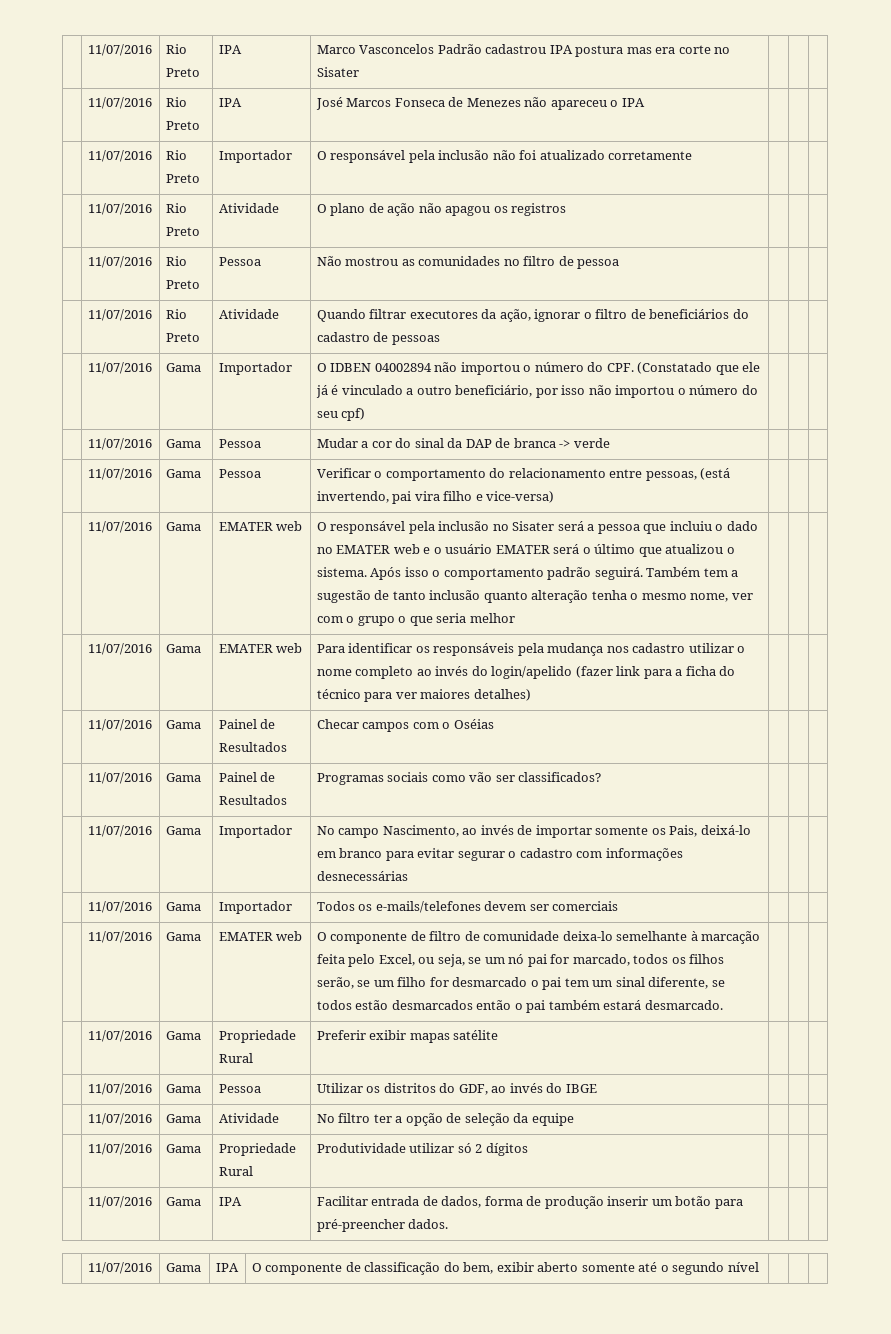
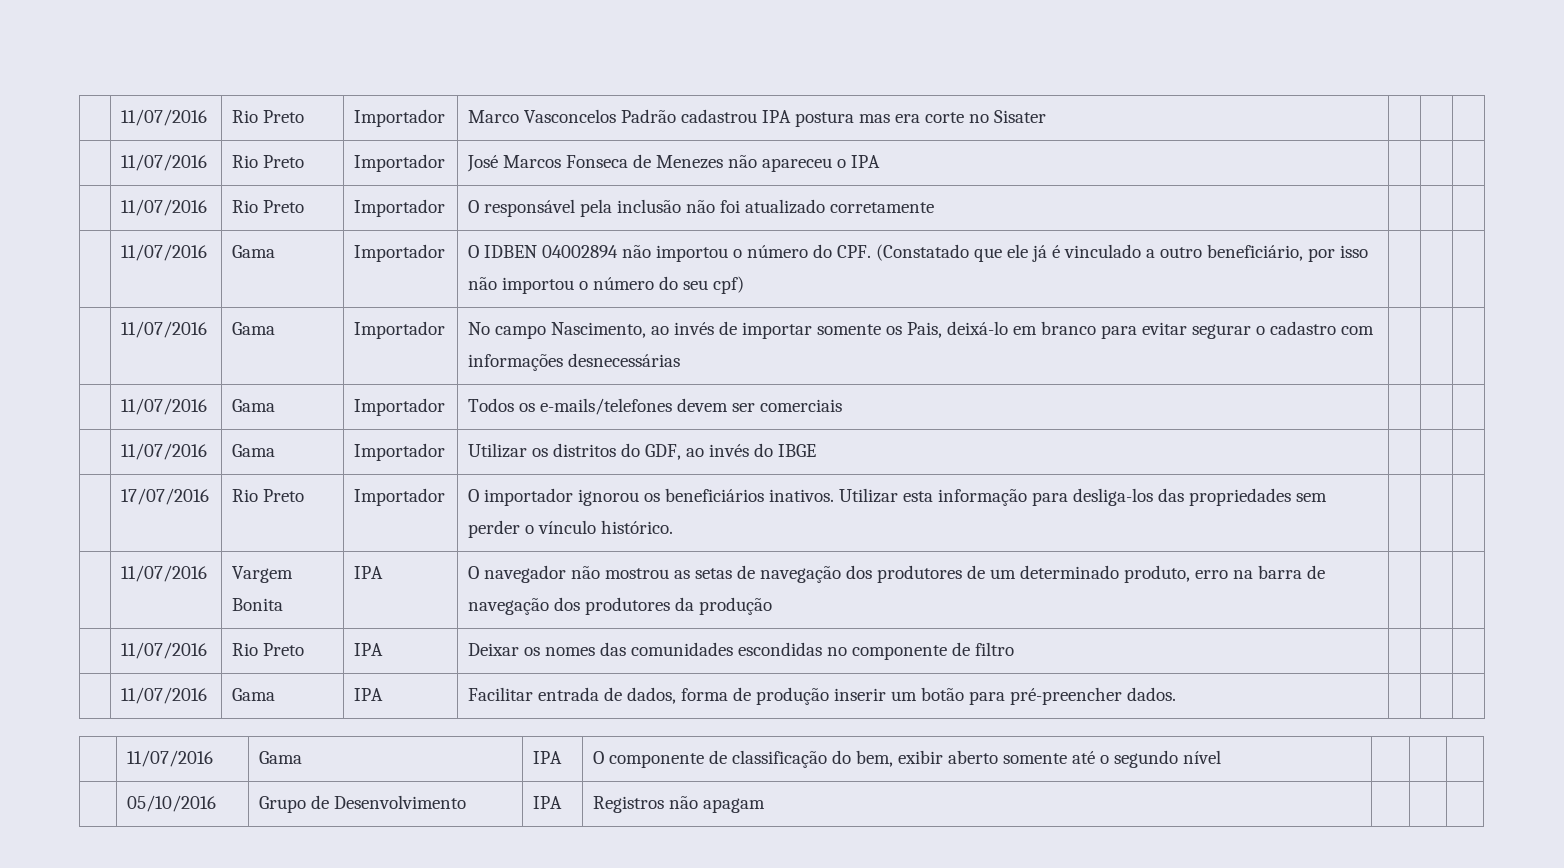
- | 11/07/2016 | Rio Preto | IPA | Marco Vasconcelos Padrão cadastrou IPA postura mas era corte no Sisater | | |
+ | 11/07/2016 | Rio Preto | Importador | Marco Vasconcelos Padrão cadastrou IPA postura mas era corte no Sisater | | |
- | 11/07/2016 | Rio Preto | IPA | José Marcos Fonseca de Menezes não apareceu o IPA | | |
+ | 11/07/2016 | Rio Preto | Importador | José Marcos Fonseca de Menezes não apareceu o IPA | | |
- | 11/07/2016 | Rio Preto | Atividade | O plano de ação não apagou os registros | | |
- | 11/07/2016 | Rio Preto | Pessoa | Não mostrou as comunidades no filtro de pessoa | | |
- | 11/07/2016 | Rio Preto | Atividade | Quando filtrar executores da ação, ignorar o filtro de beneficiários do cadastro de pessoas | | |
- | 11/07/2016 | Gama | Pessoa | Mudar a cor do sinal da DAP de branca -> verde | | |
- | 11/07/2016 | Gama | Pessoa | Verificar o comportamento do relacionamento entre pessoas, (está invertendo, pai vira filho e vice-versa) | | |
- | 11/07/2016 | Gama | EMATER web | O responsável pela inclusão no Sisater será a pessoa que incluiu o dado no EMATER web e o usuário EMATER será o último que atualizou o sistema. Após isso o comportamento padrão seguirá. Também tem a sugestão de tanto inclusão quanto alteração tenha o mesmo nome, ver com o grupo o que seria melhor | | |
- | 11/07/2016 | Gama | EMATER web | Para identificar os responsáveis pela mudança nos cadastro utilizar o nome completo ao invés do login/apelido (fazer link para a ficha do técnico para ver maiores detalhes) | | |
- | 11/07/2016 | Gama | Painel de Resultados | Checar campos com o Oséias | | |
- | 11/07/2016 | Gama | Painel de Resultados | Programas sociais como vão ser classificados? | | |
- EMATER web | O componente de filtro de comunidade deixa-lo semelhante à marcação feita pelo Excel, ou seja, se um nó pai for marcado, todos os filhos serão, se um filho for desmarcado o pai tem um sinal diferente, se todos estão desmarcados então o pai também estará desmarcado. | | |
- | 11/07/2016 | Gama | Propriedade Rural | Preferir exibir mapas satélite | | |
- | 11/07/2016 | Gama | Pessoa | Utilizar os distritos do GDF, ao invés do IBGE | | |
+ Importador | Utilizar os distritos do GDF, ao invés do IBGE
- | 11/07/2016 | Gama | Atividade | No filtro ter a opção de seleção da equipe | | |
- | 11/07/2016 | Gama | Propriedade Rural | Produtividade utilizar só 2 dígitos | | |
+ | 17/07/2016 | Rio Preto | Importador | O importador ignorou os beneficiários inativos. Utilizar esta informação para desliga-los das propriedades sem perder o vínculo histórico. | | |
+ | 11/07/2016 | Vargem Bonita | IPA | O navegador não mostrou as setas de navegação dos produtores de um determinado produto, erro na barra de navegação dos produtores da produção | | |
+ | 11/07/2016 | Rio Preto | IPA | Deixar os nomes das comunidades escondidas no componente de filtro | | |
+ | 05/10/2016 | Grupo de Desenvolvimento | IPA | Registros não apagam | | |

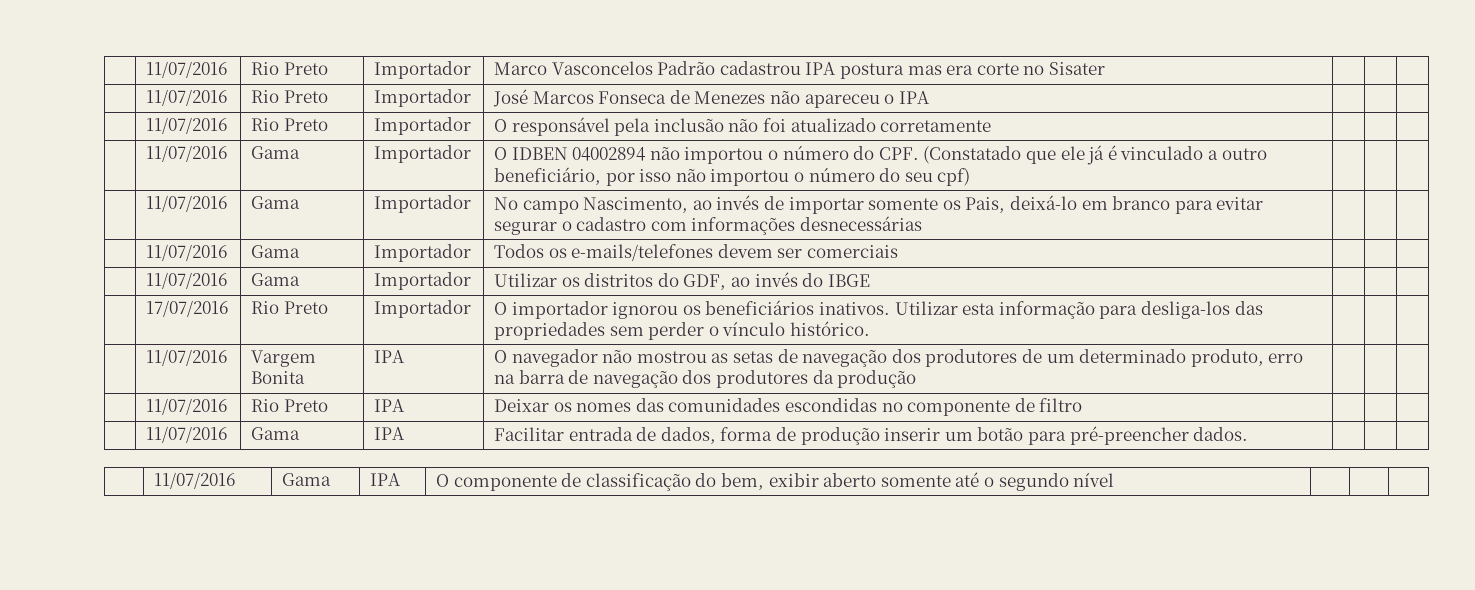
- | 05/10/2016 | Grupo de Desenvolvimento | IPA | Registros não apagam | | |

